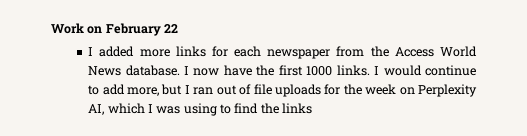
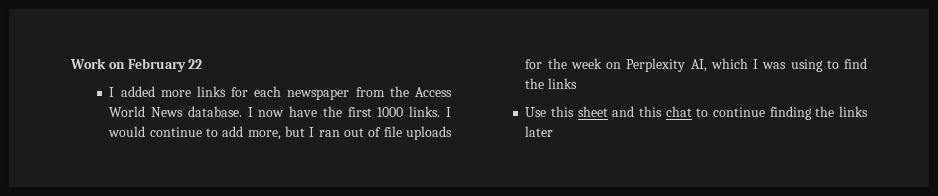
+ Use this sheet and this chat to continue finding the links later

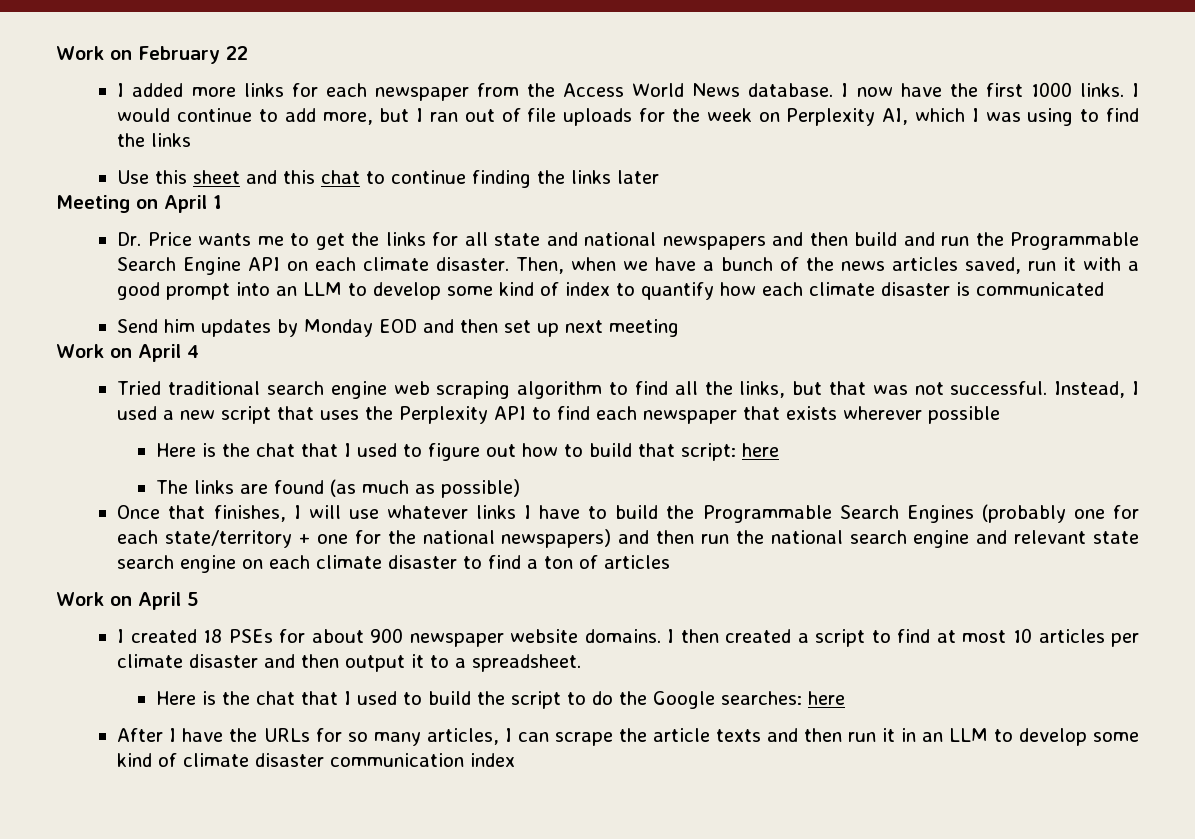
+ Meeting on April 1
+ Dr. Price wants me to get the links for all state and national newspapers and then build and run the Programmable Search Engine API on each climate disaster. Then, when we have a bunch of the news articles saved, run it with a good prompt into an LLM to develop some kind of index to quantify how each climate disaster is communicated
+ Send him updates by Monday EOD and then set up next meeting
+ Work on April 4
+ Tried traditional search engine web scraping algorithm to find all the links, but that was not successful. Instead, I used a new script that uses the Perplexity API to find each newspaper that exists wherever possible
+ Here is the chat that I used to figure out how to build that script: here
+ The links are found (as much as possible)
+ Once that finishes, I will use whatever links I have to build the Programmable Search Engines (probably one for each state/territory + one for the national newspapers) and then run the national search engine and relevant state search engine on each climate disaster to find a ton of articles
+ Work on April 5
+ I created 18 PSEs for about 900 newspaper website domains. I then created a script to find at most 10 articles per climate disaster and then output it to a spreadsheet.
+ Here is the chat that I used to build the script to do the Google searches: here
+ After I have the URLs for so many articles, I can scrape the article texts and then run it in an LLM to develop some kind of climate disaster communication index

